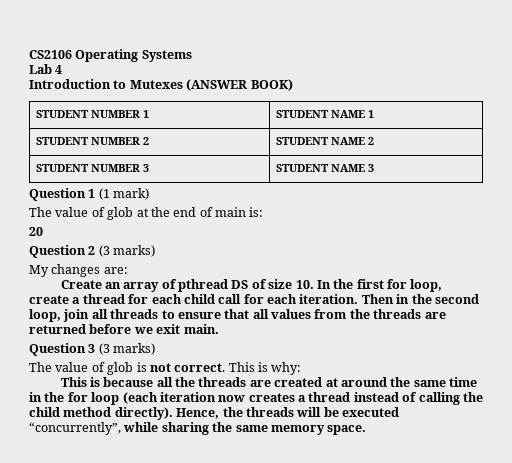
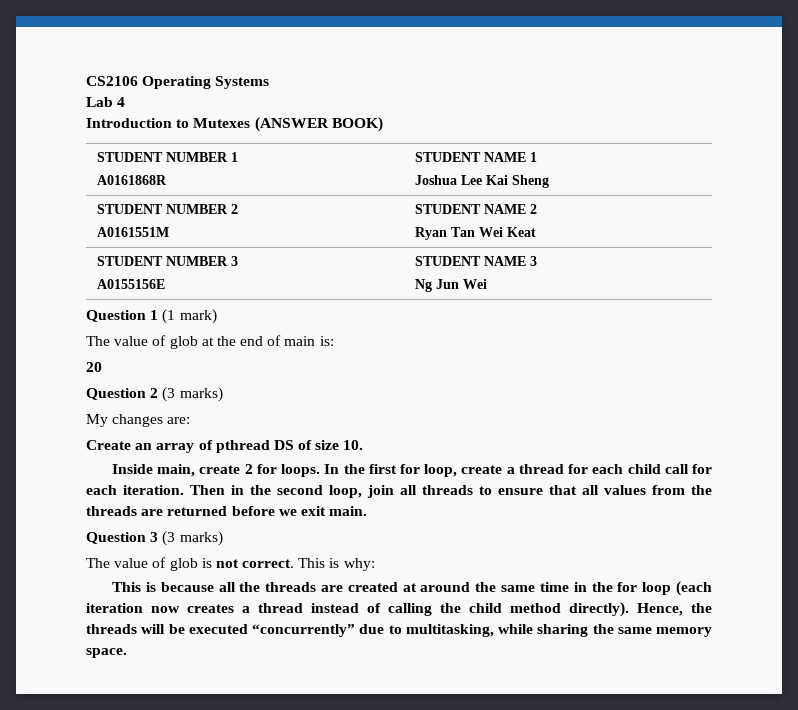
- STUDENT NUMBER 1 | STUDENT NAME 1
+ STUDENT NUMBER 1
+ A0161868R | STUDENT NAME 1
+ Joshua Lee Kai Sheng
- STUDENT NUMBER 2 | STUDENT NAME 2
+ STUDENT NUMBER 2
+ A0161551M | STUDENT NAME 2
+ Ryan Tan Wei Keat
- STUDENT NUMBER 3 | STUDENT NAME 3
+ STUDENT NUMBER 3
+ A0155156E | STUDENT NAME 3
+ Ng Jun Wei
- Create an array of pthread DS of size 10. In the first for loop, create a thread for each child call for each iteration.
+ Create an array of pthread DS of size 10.
+ Inside main, create 2 for loops. In the first for loop, create a thread for each child call for each iteration.
- Hence, the threads will be executed “concurrently”, while sharing the same memory space.
+ Hence, the threads will be executed “concurrently” due to multitasking, while sharing the same memory space.

